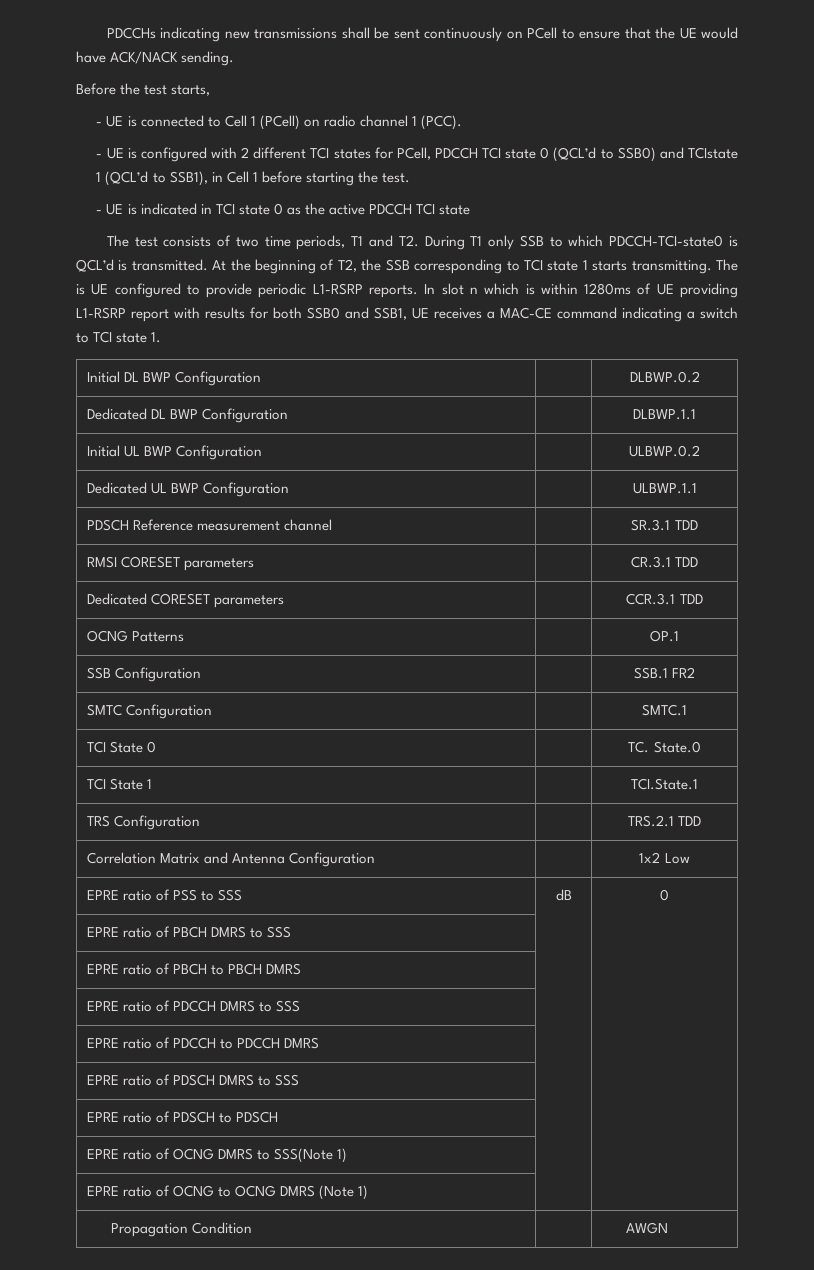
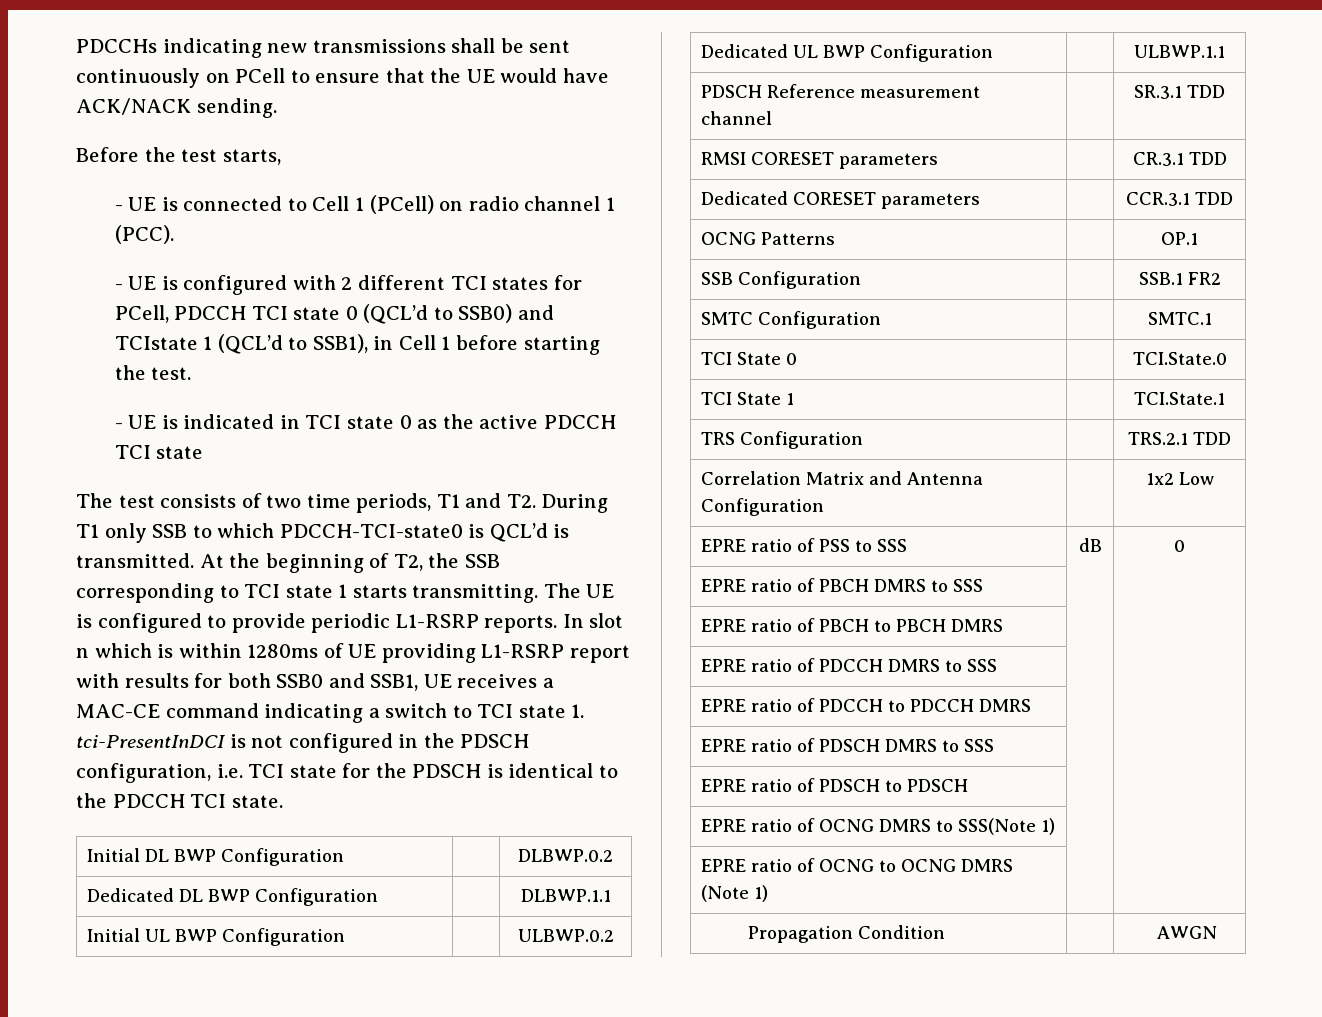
- The is UE configured to provide periodic L1-RSRP reports.
+ The UE is configured to provide periodic L1-RSRP reports.
- In slot n which is within 1280ms of UE providing L1-RSRP report with results for both SSB0 and SSB1, UE receives a MAC-CE command indicating a switch to TCI state 1.
+ In slot n which is within 1280ms of UE providing L1-RSRP report with results for both SSB0 and SSB1, UE receives a MAC-CE command indicating a switch to TCI state 1. tci-PresentInDCI is not configured in the PDSCH configuration, i.e. TCI state for the PDSCH is identical to the PDCCH TCI state.
- TCI State 0 | | TC. State.0
+ TCI State 0 | | TCI.State.0

